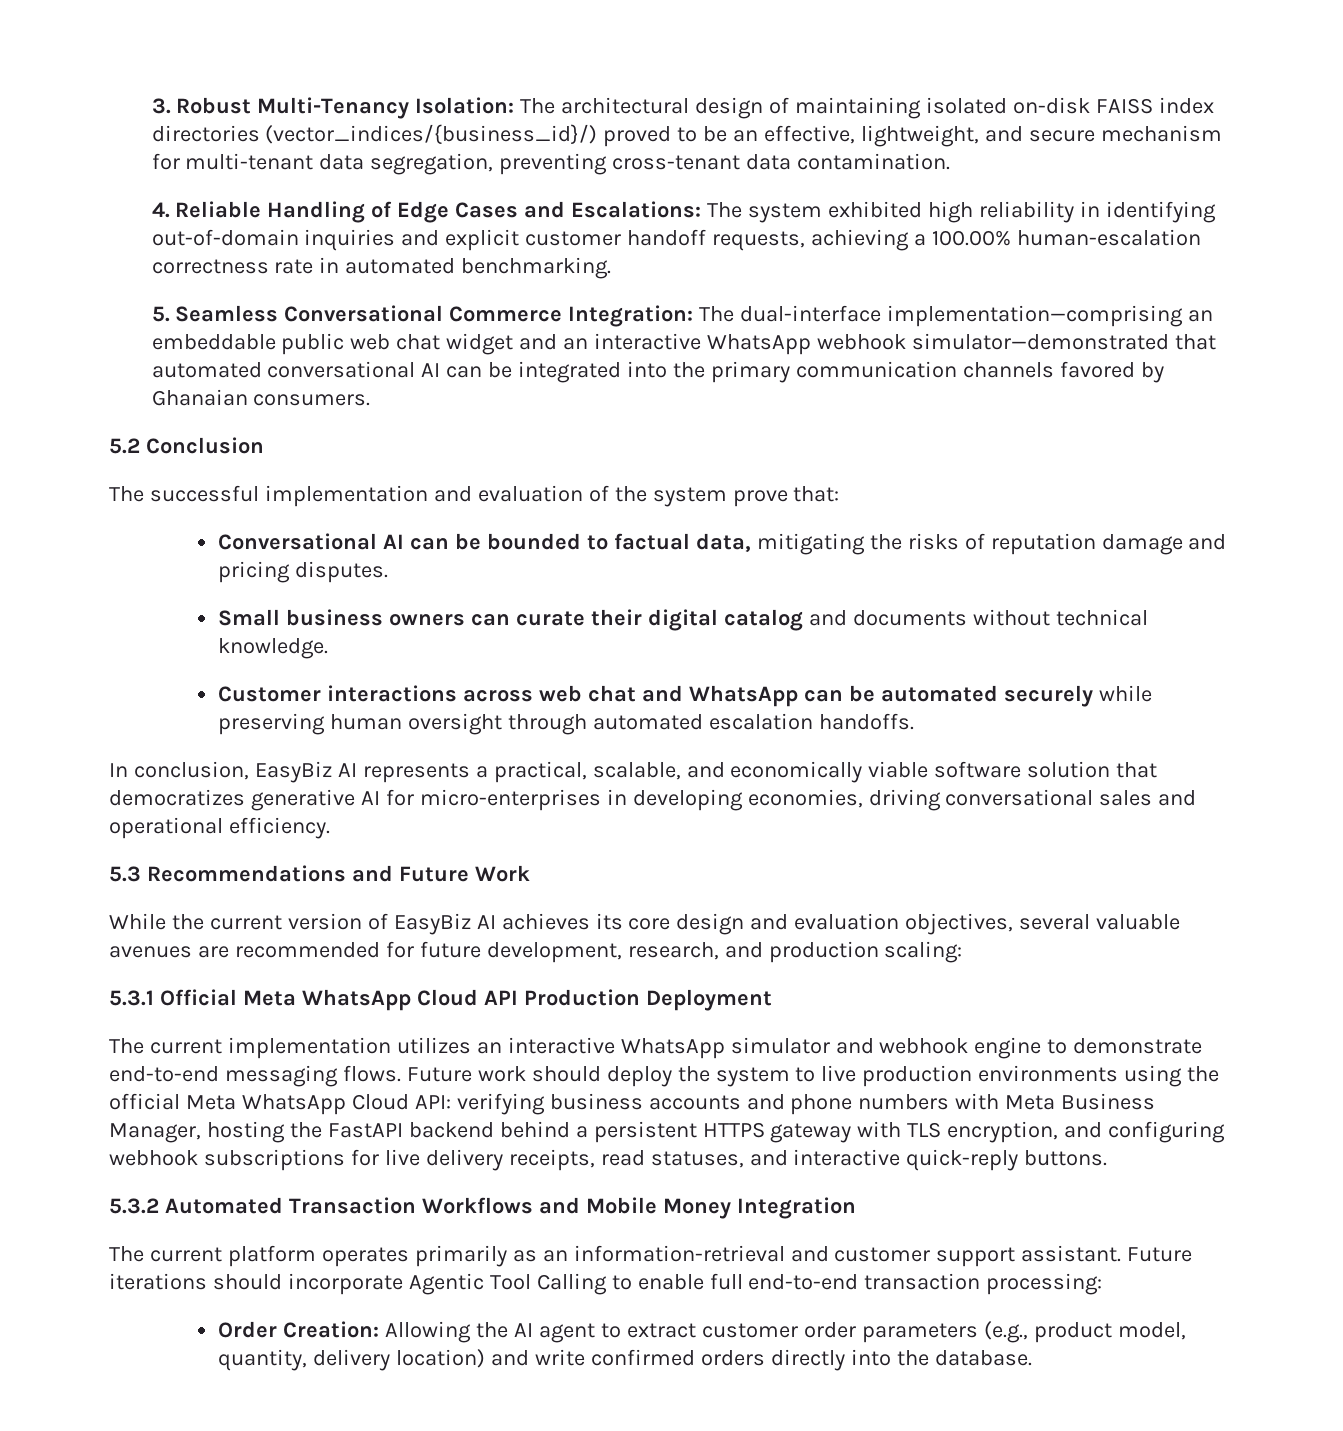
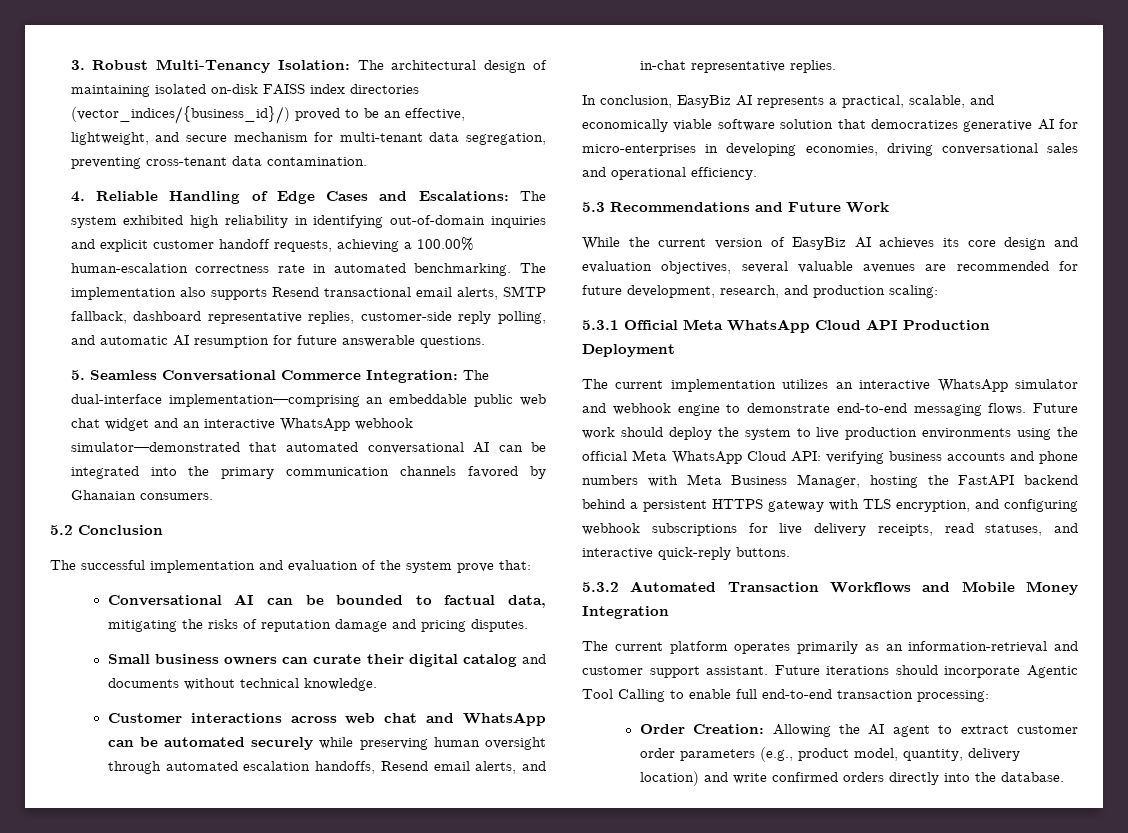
+ The implementation also supports Resend transactional email alerts, SMTP fallback, dashboard representative replies, customer-side reply polling, and automatic AI resumption for future answerable questions.
- Customer interactions across web chat and WhatsApp can be automated securely while preserving human oversight through automated escalation handoffs.
+ Customer interactions across web chat and WhatsApp can be automated securely while preserving human oversight through automated escalation handoffs, Resend email alerts, and in-chat representative replies.

